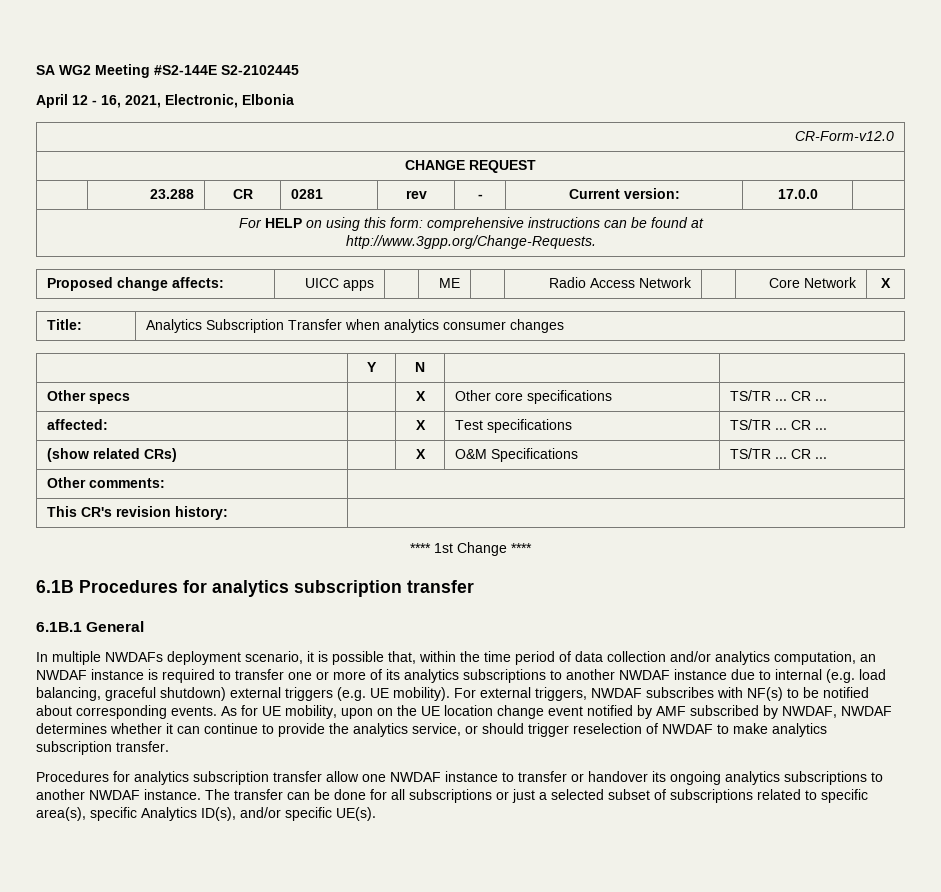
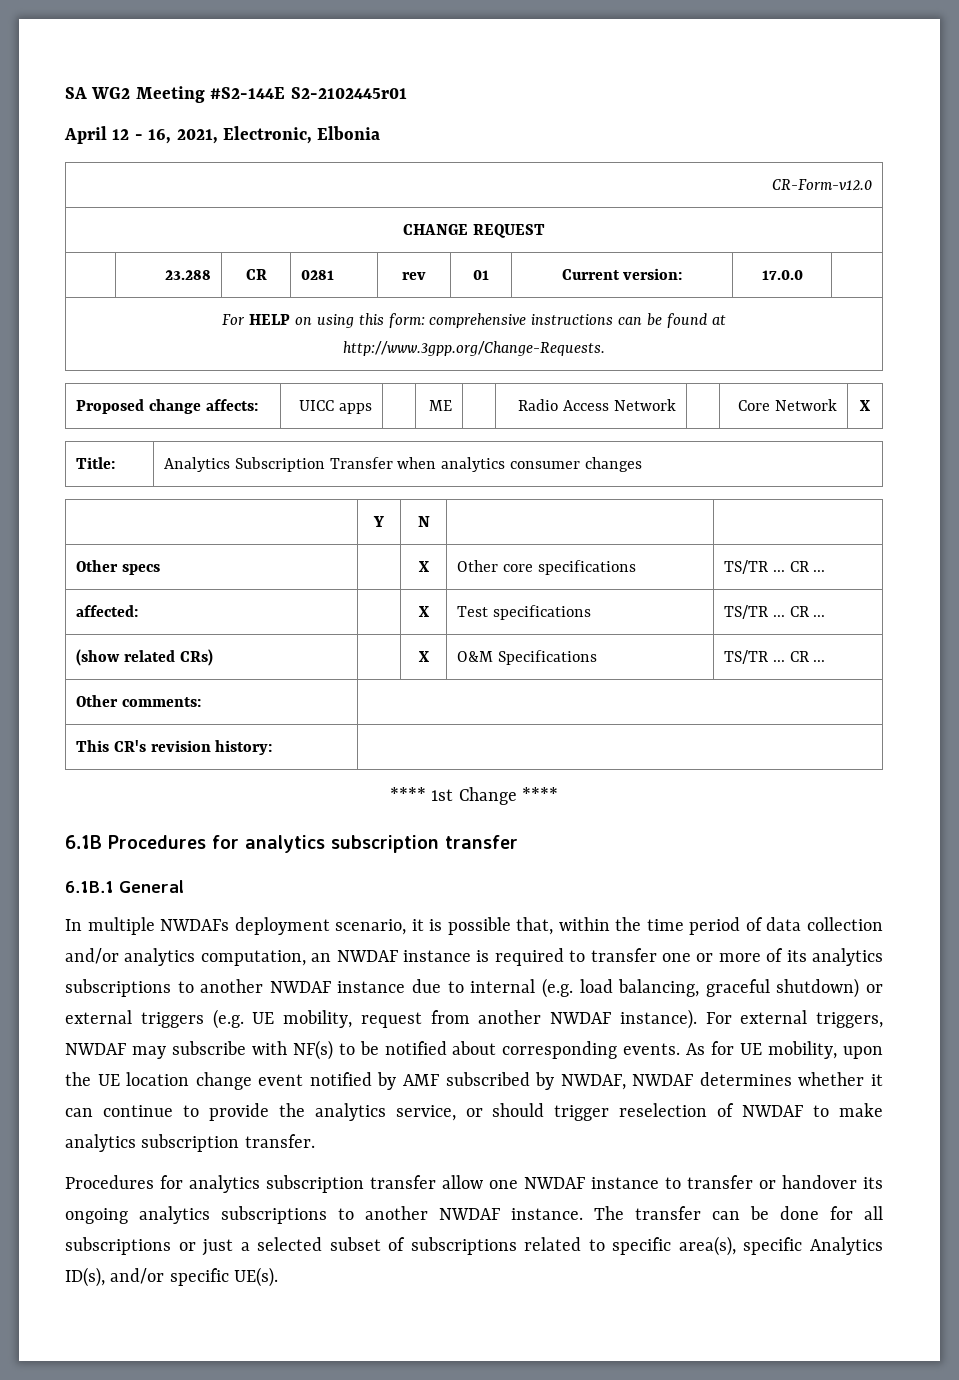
- SA WG2 Meeting #S2-144E S2-2102445
+ SA WG2 Meeting #S2-144E S2-2102445r01
- | 23.288 | CR | 0281 | rev | - | Current version: | 17.0.0 |
+ | 23.288 | CR | 0281 | rev | 01 | Current version: | 17.0.0 |
- In multiple NWDAFs deployment scenario, it is possible that, within the time period of data collection and/or analytics computation, an NWDAF instance is required to transfer one or more of its analytics subscriptions to another NWDAF instance due to internal (e.g. load balancing, graceful shutdown) external triggers (e.g. UE mobility).
+ In multiple NWDAFs deployment scenario, it is possible that, within the time period of data collection and/or analytics computation, an NWDAF instance is required to transfer one or more of its analytics subscriptions to another NWDAF instance due to internal (e.g. load balancing, graceful shutdown) or external triggers (e.g. UE mobility, request from another NWDAF instance).
- For external triggers, NWDAF subscribes with NF(s) to be notified about corresponding events.
+ For external triggers, NWDAF may subscribe with NF(s) to be notified about corresponding events.
- As for UE mobility, upon on the UE location change event notified by AMF subscribed by NWDAF, NWDAF determines whether it can continue to provide the analytics service, or should trigger reselection of NWDAF to make analytics subscription transfer.
+ As for UE mobility, upon the UE location change event notified by AMF subscribed by NWDAF, NWDAF determines whether it can continue to provide the analytics service, or should trigger reselection of NWDAF to make analytics subscription transfer.

